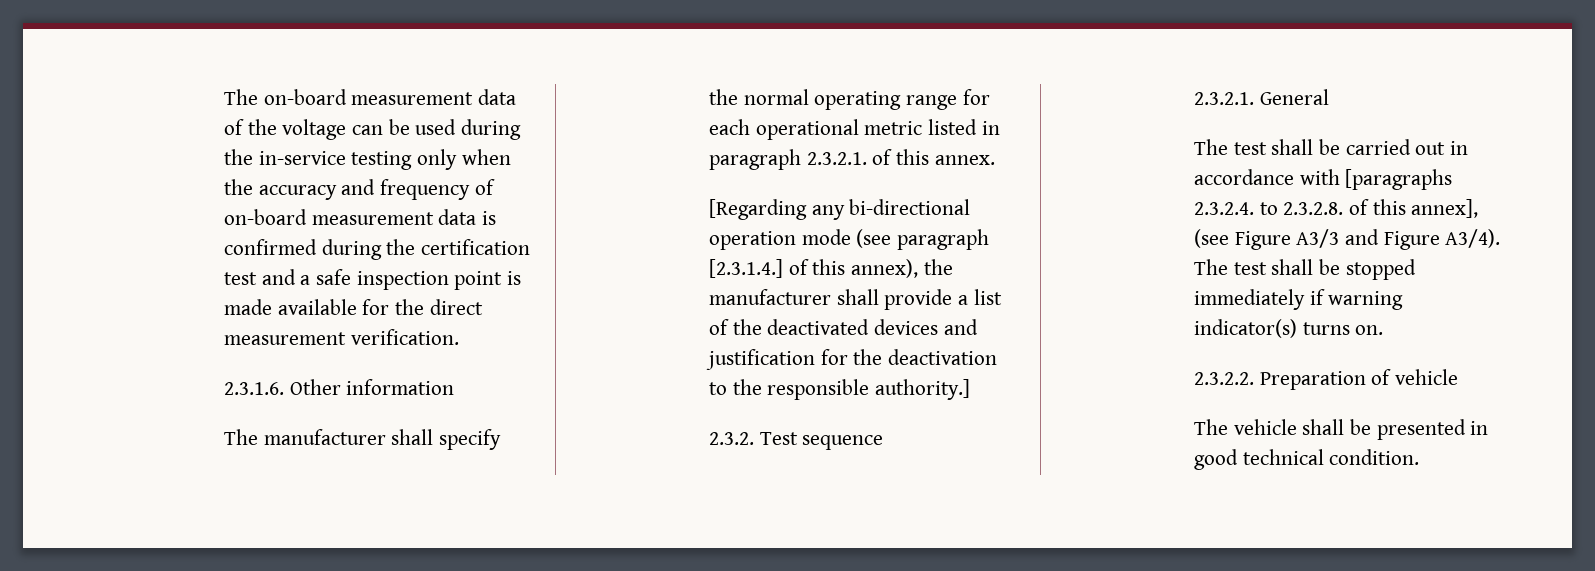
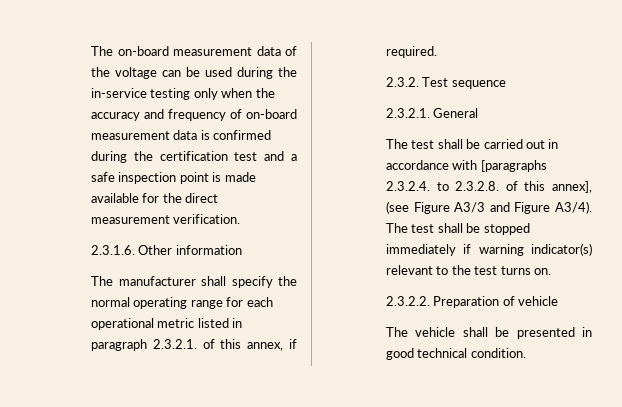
- The manufacturer shall specify the normal operating range for each operational metric listed in paragraph 2.3.2.1. of this annex.
- [Regarding any bi-directional operation mode (see paragraph [2.3.1.4.] of this annex), the manufacturer shall provide a list of the deactivated devices and justification for the deactivation to the responsible authority.]
+ The manufacturer shall specify the normal operating range for each operational metric listed in paragraph 2.3.2.1. of this annex, if required.
- The test shall be stopped immediately if warning indicator(s) turns on.
+ The test shall be stopped immediately if warning indicator(s) relevant to the test turns on.

